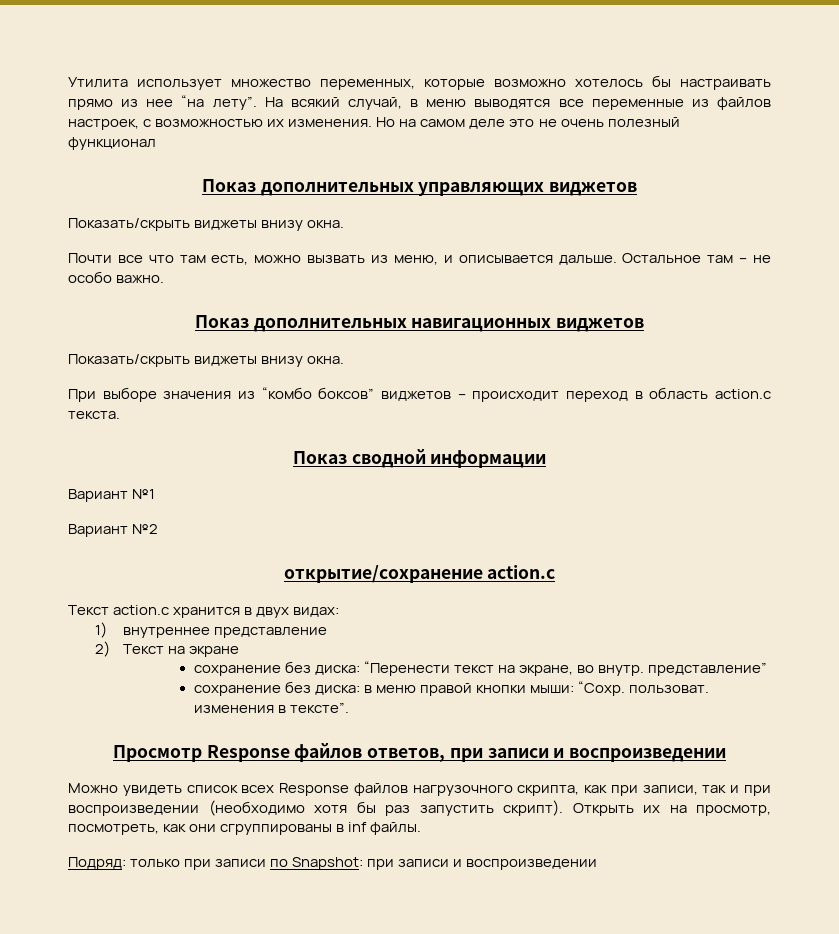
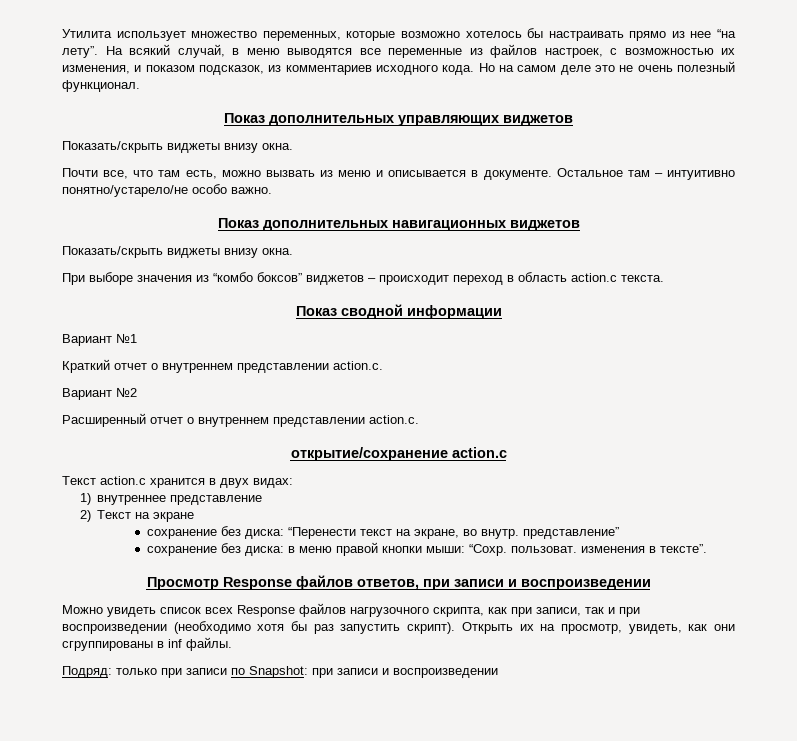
- На всякий случай, в меню выводятся все переменные из файлов настроек, с возможностью их изменения.
+ На всякий случай, в меню выводятся все переменные из файлов настроек, с возможностью их изменения, и показом подсказок, из комментариев исходного кода.
- Но на самом деле это не очень полезный функционал
+ Но на самом деле это не очень полезный функционал.
- Почти все что там есть, можно вызвать из меню, и описывается дальше.
+ Почти все, что там есть, можно вызвать из меню и описывается в документе.
- Остальное там – не особо важно.
+ Остальное там – интуитивно понятно/устарело/не особо важно.
+ Краткий отчет о внутреннем представлении action.c.
  Вариант №2
+ Расширенный отчет о внутреннем представлении action.c.
- Открыть их на просмотр, посмотреть, как они сгруппированы в inf файлы.
+ Открыть их на просмотр, увидеть, как они сгруппированы в inf файлы.

